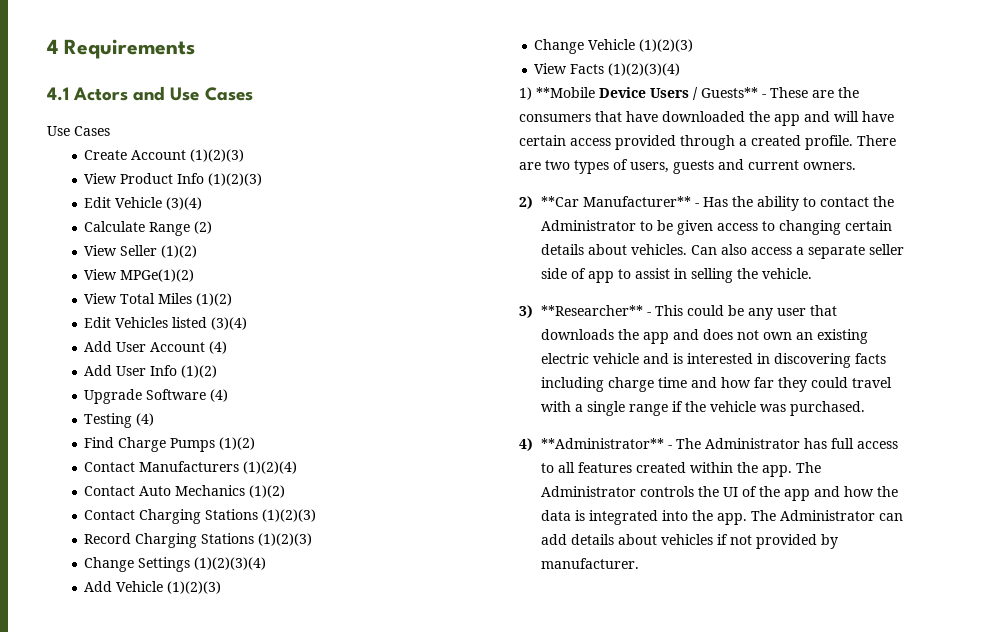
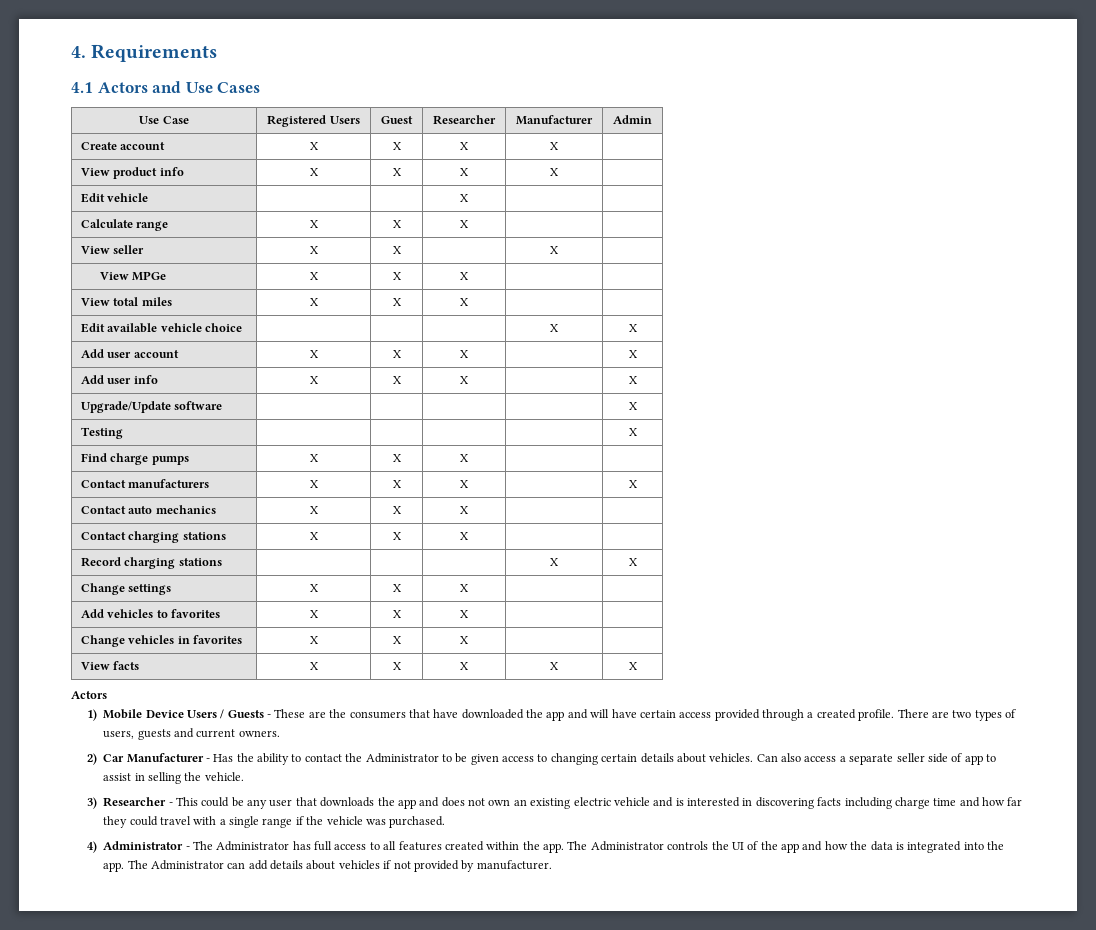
- 4 Requirements
+ 4. Requirements
  4.1 Actors and Use Cases
- Use Cases
- Create Account (1)(2)(3)
- View Product Info (1)(2)(3)
- Edit Vehicle (3)(4)
- Calculate Range (2)
- View Seller (1)(2)
- View MPGe(1)(2)
- View Total Miles (1)(2)
- Edit Vehicles listed (3)(4)
- Add User Account (4)
- Add User Info (1)(2)
- Upgrade Software (4)
- Testing (4)
- Find Charge Pumps (1)(2)
- Contact Manufacturers (1)(2)(4)
- Contact Auto Mechanics (1)(2)
- Contact Charging Stations (1)(2)(3)
- Record Charging Stations (1)(2)(3)
- Change Settings (1)(2)(3)(4)
- Add Vehicle (1)(2)(3)
- Change Vehicle (1)(2)(3)
- View Facts (1)(2)(3)(4)
- 1) **Mobile Device Users / Guests** - These are the consumers that have downloaded the app and will have certain access provided through a created profile.
+ Use Case | Registered Users | Guest | Researcher | Manufacturer | Admin
+ Create account | X | X | X | X |
+ View product info | X | X | X | X |
+ Edit vehicle | | | X | |
+ Calculate range | X | X | X | |
+ View seller | X | X | | X |
+ View MPGe | X | X | X | |
+ View total miles | X | X | X | |
+ Edit available vehicle choice | | | | X | X
+ Add user account | X | X | X | | X
+ Add user info | X | X | X | | X
+ Upgrade/Update software | | | | | X
+ Testing | | | | | X
+ Find charge pumps | X | X | X | |
+ Contact manufacturers | X | X | X | | X
+ Contact auto mechanics | X | X | X | |
+ Contact charging stations | X | X | X | |
+ Record charging stations | | | | X | X
+ Change settings | X | X | X | |
+ Add vehicles to favorites | X | X | X | |
+ Change vehicles in favorites | X | X | X | |
+ View facts | X | X | X | X | X
+ Actors
+ 1) Mobile Device Users / Guests - These are the consumers that have downloaded the app and will have certain access provided through a created profile.
- 2) **Car Manufacturer** - Has the ability to contact the Administrator to be given access to changing certain details about vehicles.
+ 2) Car Manufacturer - Has the ability to contact the Administrator to be given access to changing certain details about vehicles.
- 3) **Researcher** - This could be any user that downloads the app and does not own an existing electric vehicle and is interested in discovering facts including charge time and how far they could travel with a single range if the vehicle was purchased.
+ 3) Researcher - This could be any user that downloads the app and does not own an existing electric vehicle and is interested in discovering facts including charge time and how far they could travel with a single range if the vehicle was purchased.
- 4) **Administrator** - The Administrator has full access to all features created within the app.
+ 4) Administrator - The Administrator has full access to all features created within the app.

